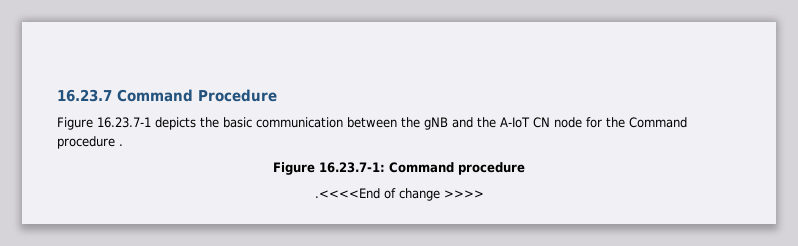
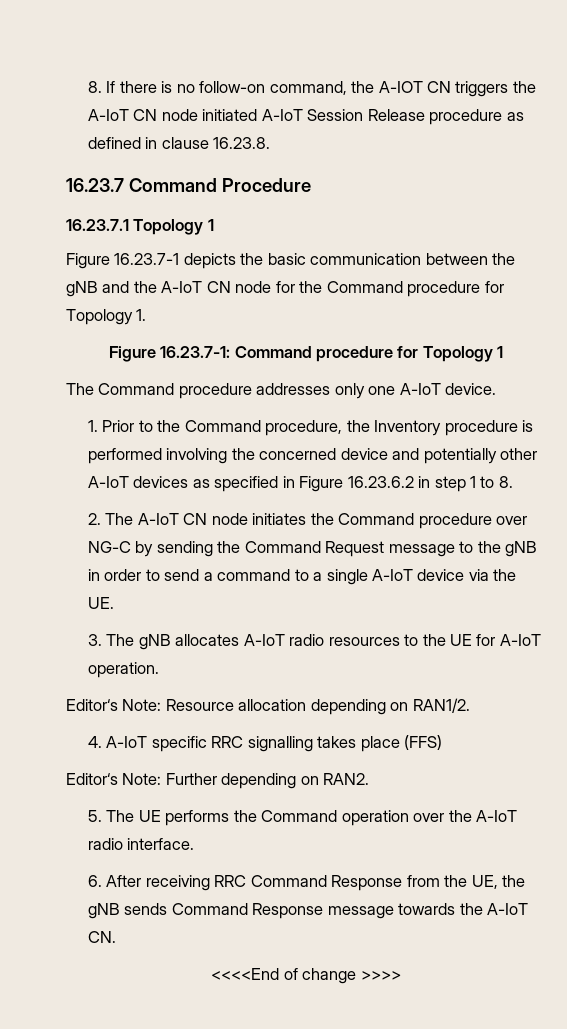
+ 8. If there is no follow-on command, the A-IOT CN triggers the A-IoT CN node initiated A-IoT Session Release procedure as defined in clause 16.23.8.
+ 16.23.7.1 Topology 1
- Figure 16.23.7-1 depicts the basic communication between the gNB and the A-IoT CN node for the Command procedure .
+ Figure 16.23.7-1 depicts the basic communication between the gNB and the A-IoT CN node for the Command procedure for Topology 1.
- Figure 16.23.7-1: Command procedure
- .<<<<End of change >>>>
+ Figure 16.23.7-1: Command procedure for Topology 1
+ The Command procedure addresses only one A-IoT device.
+ 1. Prior to the Command procedure, the Inventory procedure is performed involving the concerned device and potentially other A-IoT devices as specified in Figure 16.23.6.2 in step 1 to 8.
+ 2. The A-IoT CN node initiates the Command procedure over NG-C by sending the Command Request message to the gNB in order to send a command to a single A-IoT device via the UE.
+ 3. The gNB allocates A-IoT radio resources to the UE for A-IoT operation.
+ Editor‘s Note: Resource allocation depending on RAN1/2.
+ 4. A-IoT specific RRC signalling takes place (FFS)
+ Editor‘s Note: Further depending on RAN2.
+ 5. The UE performs the Command operation over the A-IoT radio interface.
+ 6. After receiving RRC Command Response from the UE, the gNB sends Command Response message towards the A-IoT CN.
+ <<<<End of change >>>>

